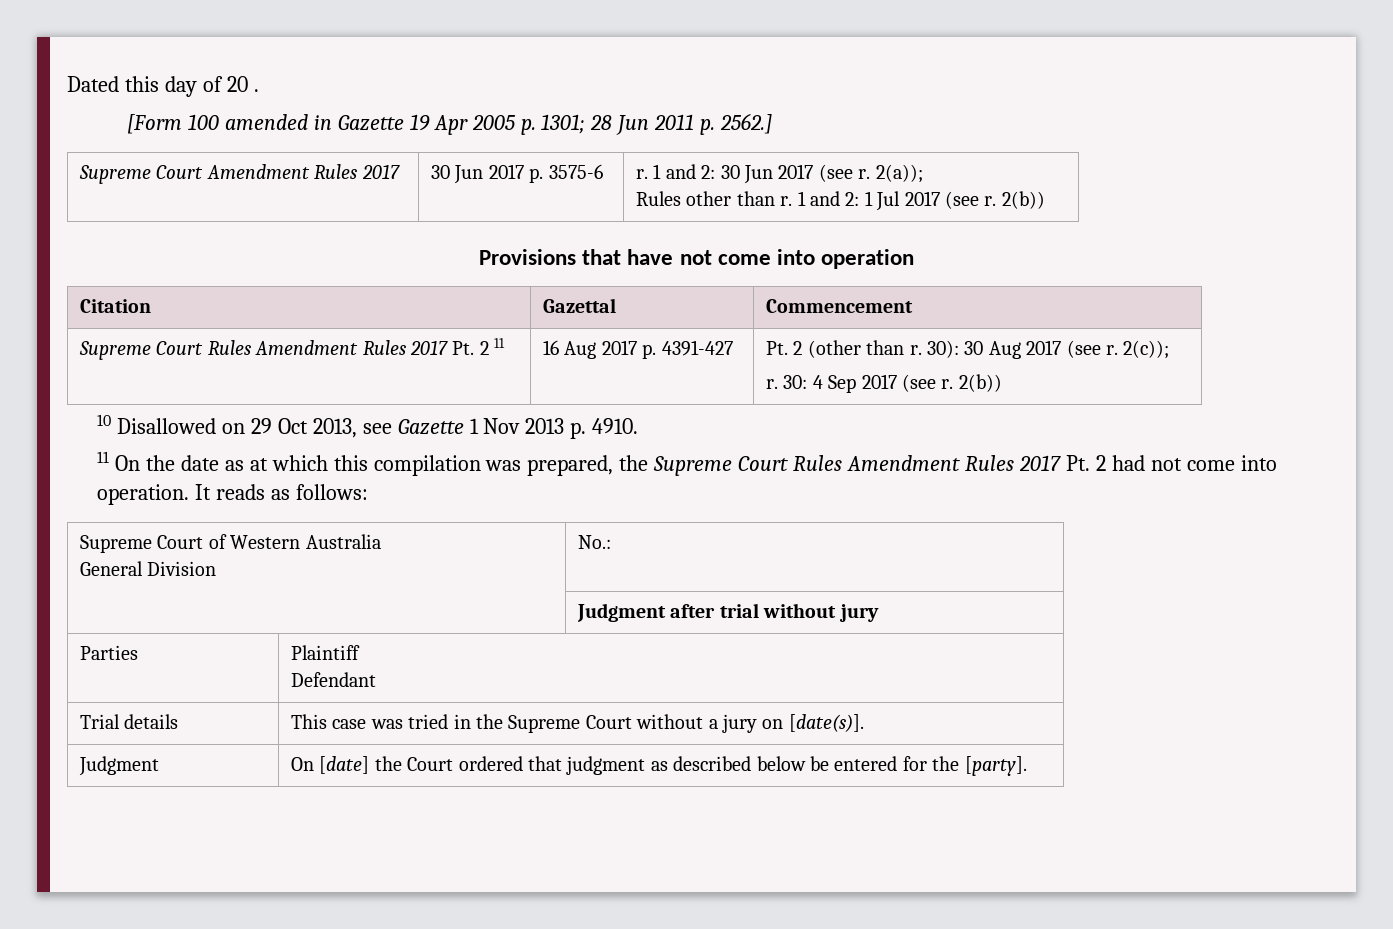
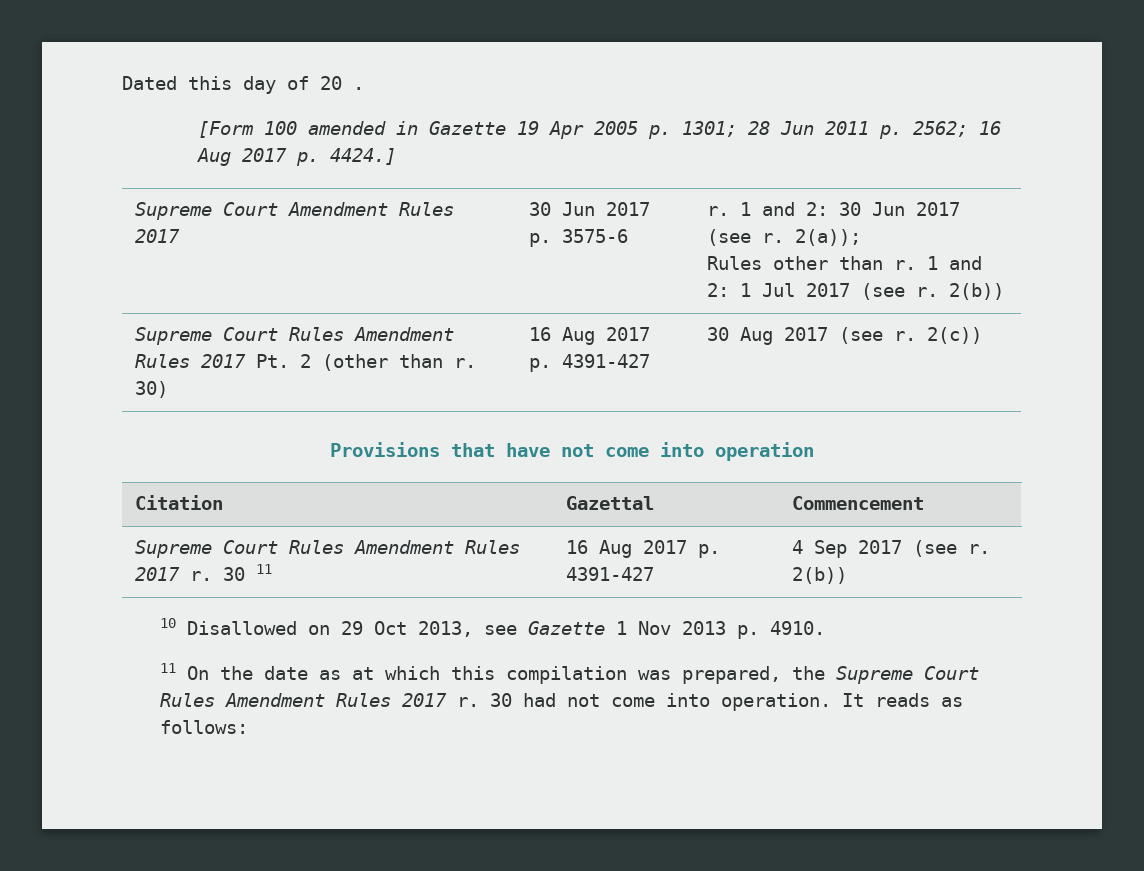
- [Form 100 amended in Gazette 19 Apr 2005 p. 1301; 28 Jun 2011 p. 2562.]
+ [Form 100 amended in Gazette 19 Apr 2005 p. 1301; 28 Jun 2011 p. 2562; 16 Aug 2017 p. 4424.]
+ Supreme Court Rules Amendment Rules 2017 Pt. 2 (other than r. 30) | 16 Aug 2017 p. 4391-427 | 30 Aug 2017 (see r. 2(c))
- Supreme Court Rules Amendment Rules 2017 Pt. 2 11 | 16 Aug 2017 p. 4391-427 | Pt. 2 (other than r. 30): 30 Aug 2017 (see r. 2(c));
- r. 30: 4 Sep 2017 (see r. 2(b))
+ Supreme Court Rules Amendment Rules 2017 r. 30 11 | 16 Aug 2017 p. 4391-427 | 4 Sep 2017 (see r. 2(b))
- 11 On the date as at which this compilation was prepared, the Supreme Court Rules Amendment Rules 2017 Pt. 2 had not come into operation.
+ 11 On the date as at which this compilation was prepared, the Supreme Court Rules Amendment Rules 2017 r. 30 had not come into operation.
- Supreme Court of Western Australia
- General Division | No.:
- | Judgment after trial without jury
- Parties | Plaintiff
- Defendant
- Trial details | This case was tried in the Supreme Court without a jury on [date(s)].
- Judgment | On [date] the Court ordered that judgment as described below be entered for the [party].

